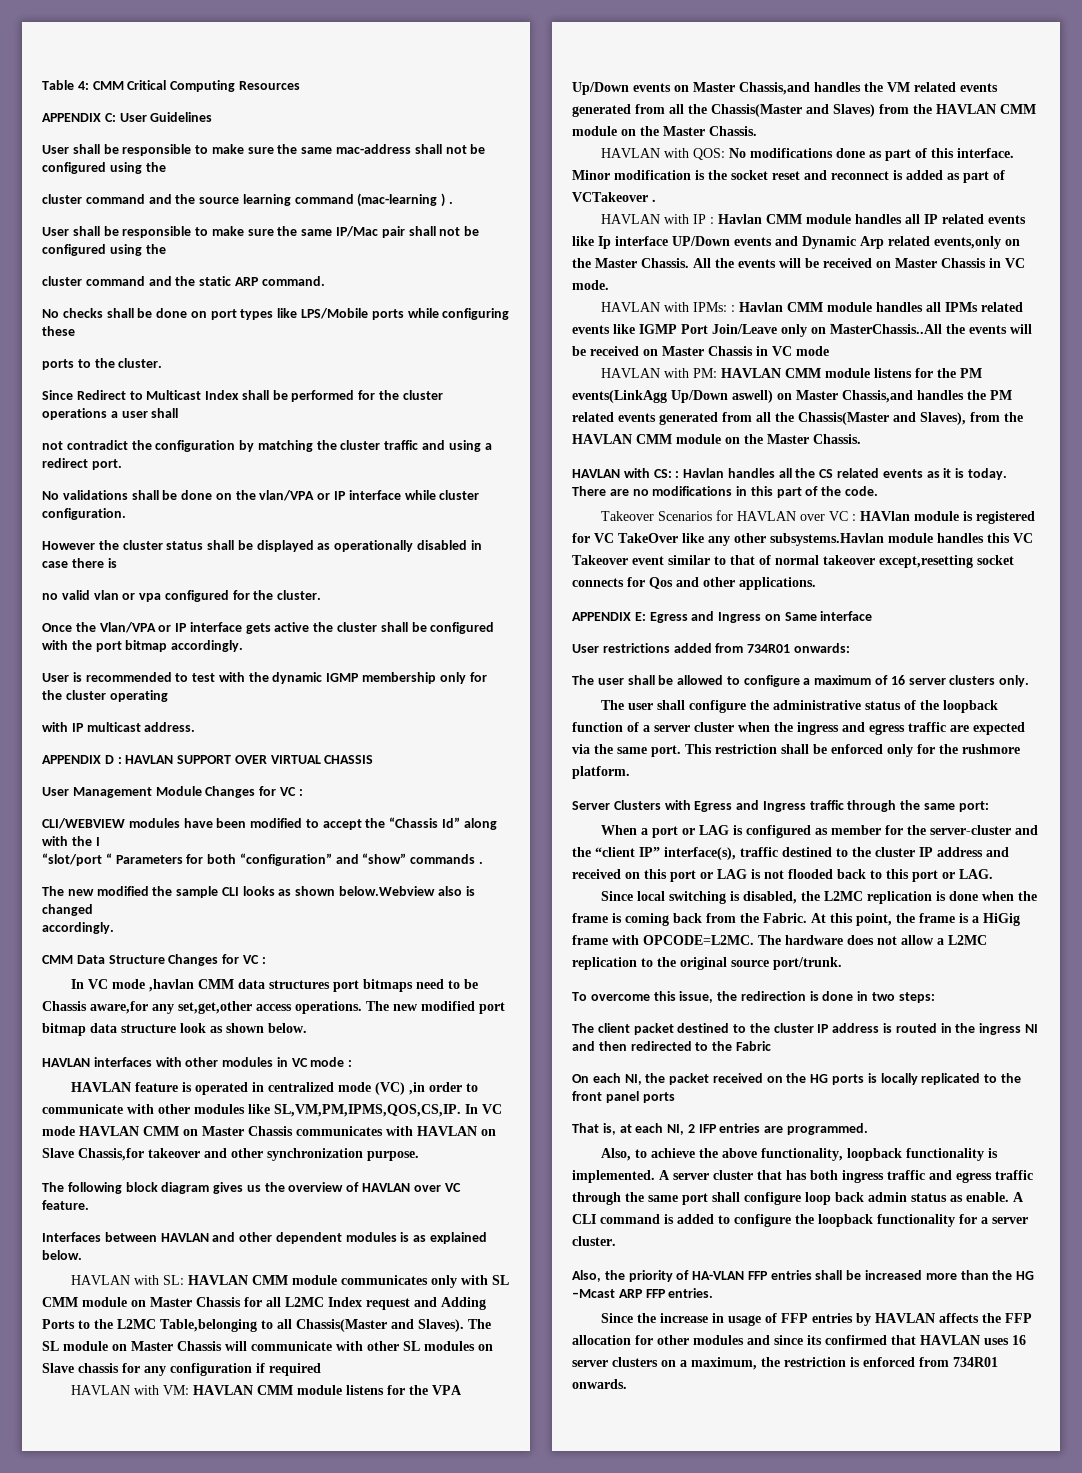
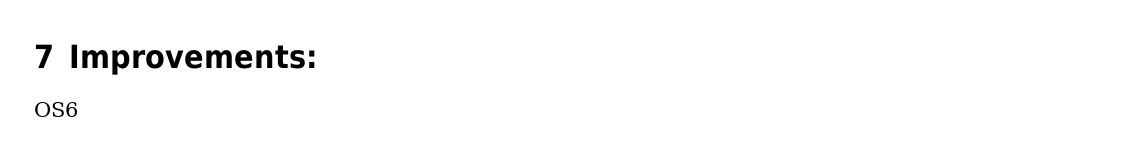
- Table 4: CMM Critical Computing Resources
- APPENDIX C: User Guidelines
- User shall be responsible to make sure the same mac-address shall not be configured using the
- cluster command and the source learning command (mac-learning ) .
- User shall be responsible to make sure the same IP/Mac pair shall not be configured using the
- cluster command and the static ARP command.
- No checks shall be done on port types like LPS/Mobile ports while configuring these
- ports to the cluster.
- Since Redirect to Multicast Index shall be performed for the cluster operations a user shall
- not contradict the configuration by matching the cluster traffic and using a redirect port.
- No validations shall be done on the vlan/VPA or IP interface while cluster configuration.
- However the cluster status shall be displayed as operationally disabled in case there is
- no valid vlan or vpa configured for the cluster.
- Once the Vlan/VPA or IP interface gets active the cluster shall be configured with the port bitmap accordingly.
- User is recommended to test with the dynamic IGMP membership only for the cluster operating
- with IP multicast address.
- APPENDIX D : HAVLAN SUPPORT OVER VIRTUAL CHASSIS
- User Management Module Changes for VC :
- CLI/WEBVIEW modules have been modified to accept the “Chassis Id” along with the I
- “slot/port “ Parameters for both “configuration” and “show” commands .
- The new modified the sample CLI looks as shown below.Webview also is changed
- accordingly.
- CMM Data Structure Changes for VC :
- In VC mode ,havlan CMM data structures port bitmaps need to be Chassis aware,for any set,get,other access operations. The new modified port bitmap data structure look as shown below.
- HAVLAN interfaces with other modules in VC mode :
- HAVLAN feature is operated in centralized mode (VC) ,in order to communicate with other modules like SL,VM,PM,IPMS,QOS,CS,IP. In VC mode HAVLAN CMM on Master Chassis communicates with HAVLAN on Slave Chassis,for takeover and other synchronization purpose.
- The following block diagram gives us the overview of HAVLAN over VC feature.
- Interfaces between HAVLAN and other dependent modules is as explained below.
- HAVLAN with SL: HAVLAN CMM module communicates only with SL CMM module on Master Chassis for all L2MC Index request and Adding Ports to the L2MC Table,belonging to all Chassis(Master and Slaves). The SL module on Master Chassis will communicate with other SL modules on Slave chassis for any configuration if required
- HAVLAN with VM: HAVLAN CMM module listens for the VPA Up/Down events on Master Chassis,and handles the VM related events generated from all the Chassis(Master and Slaves) from the HAVLAN CMM module on the Master Chassis.
- HAVLAN with QOS: No modifications done as part of this interface. Minor modification is the socket reset and reconnect is added as part of VCTakeover .
- HAVLAN with IP : Havlan CMM module handles all IP related events like Ip interface UP/Down events and Dynamic Arp related events,only on the Master Chassis. All the events will be received on Master Chassis in VC mode.
- HAVLAN with IPMs: : Havlan CMM module handles all IPMs related events like IGMP Port Join/Leave only on MasterChassis..All the events will be received on Master Chassis in VC mode
- HAVLAN with PM: HAVLAN CMM module listens for the PM events(LinkAgg Up/Down aswell) on Master Chassis,and handles the PM related events generated from all the Chassis(Master and Slaves), from the HAVLAN CMM module on the Master Chassis.
- HAVLAN with CS: : Havlan handles all the CS related events as it is today. There are no modifications in this part of the code.
- Takeover Scenarios for HAVLAN over VC : HAVlan module is registered for VC TakeOver like any other subsystems.Havlan module handles this VC Takeover event similar to that of normal takeover except,resetting socket connects for Qos and other applications.
- APPENDIX E: Egress and Ingress on Same interface
- User restrictions added from 734R01 onwards:
- The user shall be allowed to configure a maximum of 16 server clusters only.
- The user shall configure the administrative status of the loopback function of a server cluster when the ingress and egress traffic are expected via the same port. This restriction shall be enforced only for the rushmore platform.
- Server Clusters with Egress and Ingress traffic through the same port:
- When a port or LAG is configured as member for the server-cluster and the “client IP” interface(s), traffic destined to the cluster IP address and received on this port or LAG is not flooded back to this port or LAG.
- Since local switching is disabled, the L2MC replication is done when the frame is coming back from the Fabric. At this point, the frame is a HiGig frame with OPCODE=L2MC. The hardware does not allow a L2MC replication to the original source port/trunk.
- To overcome this issue, the redirection is done in two steps:
- The client packet destined to the cluster IP address is routed in the ingress NI and then redirected to the Fabric
- On each NI, the packet received on the HG ports is locally replicated to the front panel ports
- That is, at each NI, 2 IFP entries are programmed.
- Also, to achieve the above functionality, loopback functionality is implemented. A server cluster that has both ingress traffic and egress traffic through the same port shall configure loop back admin status as enable. A CLI command is added to configure the loopback functionality for a server cluster.
- Also, the priority of HA-VLAN FFP entries shall be increased more than the HG –Mcast ARP FFP entries.
- Since the increase in usage of FFP entries by HAVLAN affects the FFP allocation for other modules and since its confirmed that HAVLAN uses 16 server clusters on a maximum, the restriction is enforced from 734R01 onwards.
+ 7 Improvements:
+ OS6

